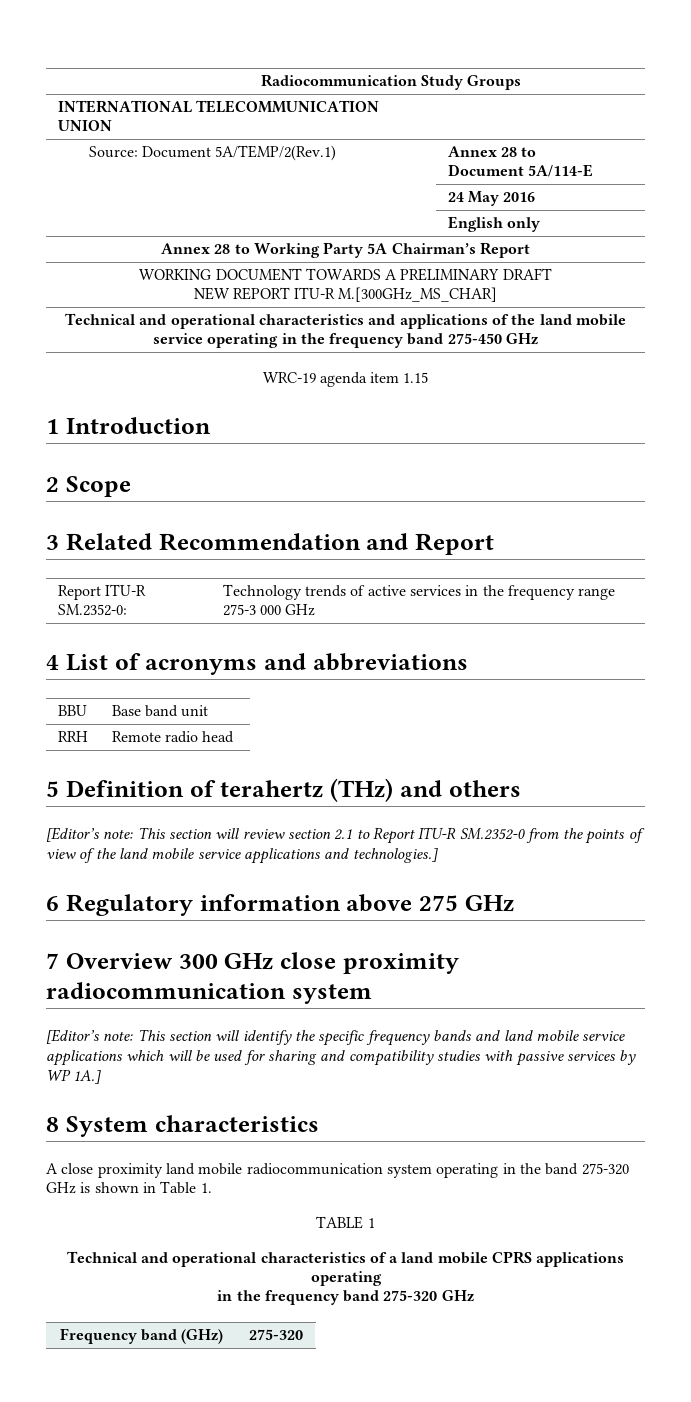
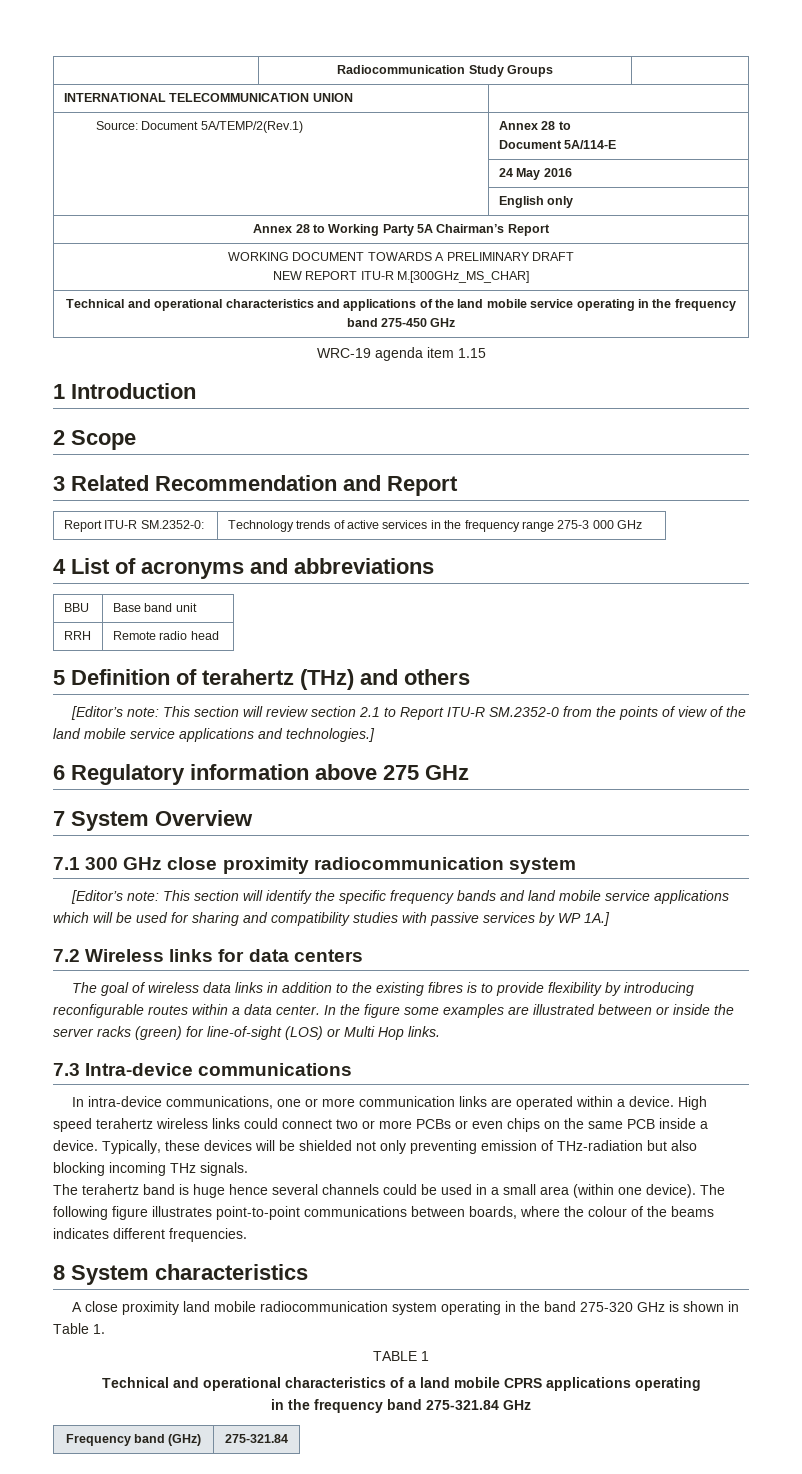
- 7 Overview 300 GHz close proximity radiocommunication system
+ 7 System Overview
+ 7.1 300 GHz close proximity radiocommunication system
+ 7.2 Wireless links for data centers
+ The goal of wireless data links in addition to the existing fibres is to provide flexibility by introducing reconfigurable routes within a data center. In the figure some examples are illustrated between or inside the server racks (green) for line-of-sight (LOS) or Multi Hop links.
+ 7.3 Intra-device communications
+ In intra-device communications, one or more communication links are operated within a device. High speed terahertz wireless links could connect two or more PCBs or even chips on the same PCB inside a device. Typically, these devices will be shielded not only preventing emission of THz-radiation but also blocking incoming THz signals.
+ The terahertz band is huge hence several channels could be used in a small area (within one device). The following figure illustrates point-to-point communications between boards, where the colour of the beams indicates different frequencies.
- in the frequency band 275-320 GHz
+ in the frequency band 275-321.84 GHz
- Frequency band (GHz) | 275-320
+ Frequency band (GHz) | 275-321.84

